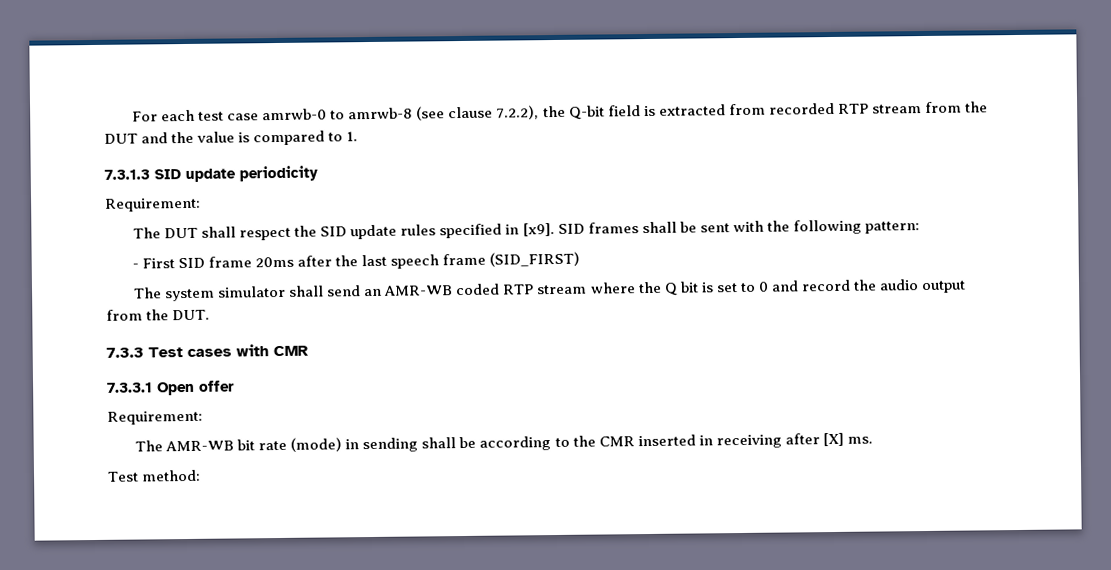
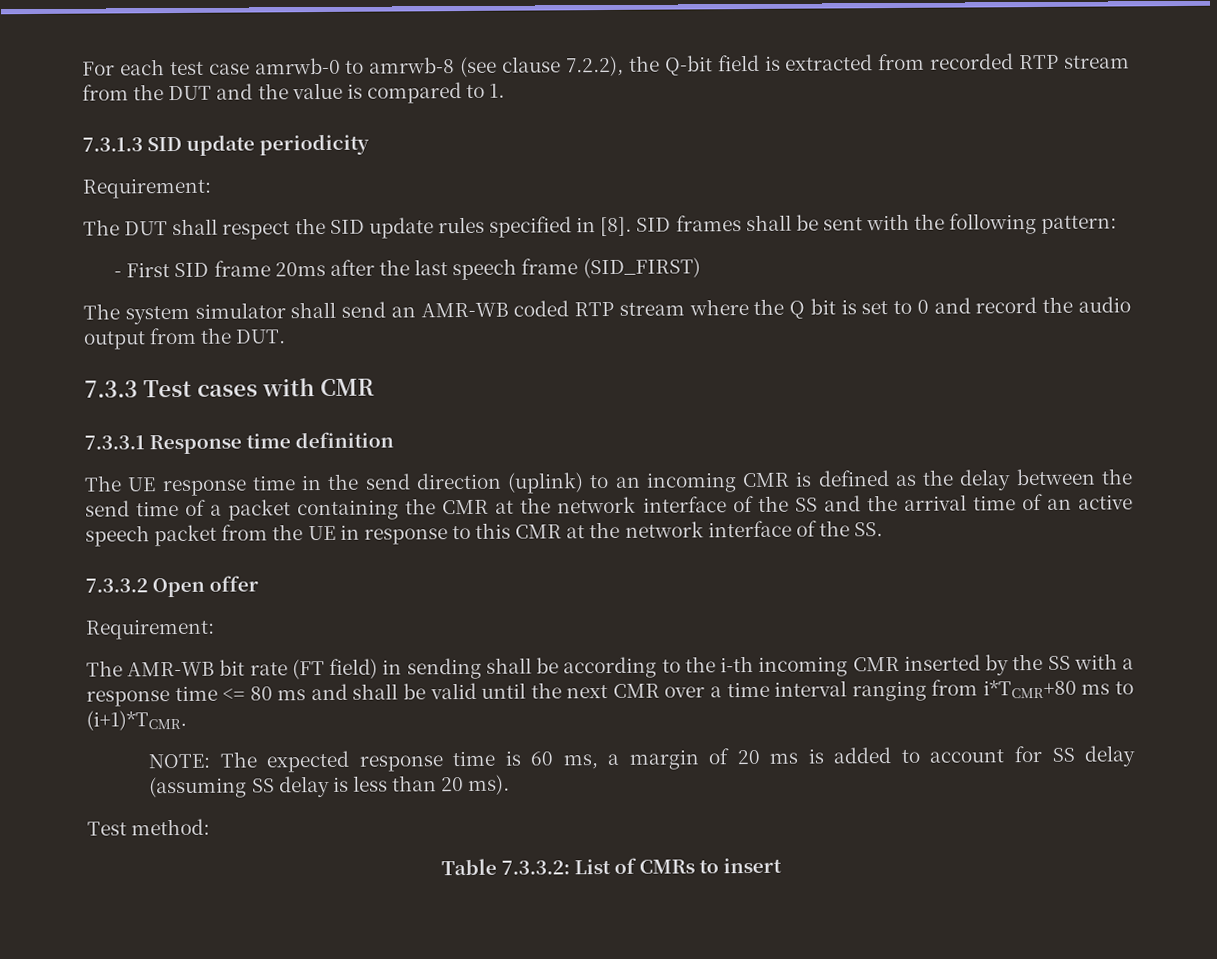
- The DUT shall respect the SID update rules specified in [x9].
+ The DUT shall respect the SID update rules specified in [8].
- 7.3.3.1 Open offer
+ 7.3.3.1 Response time definition
+ The UE response time in the send direction (uplink) to an incoming CMR is defined as the delay between the send time of a packet containing the CMR at the network interface of the SS and the arrival time of an active speech packet from the UE in response to this CMR at the network interface of the SS.
+ 7.3.3.2 Open offer
- The AMR-WB bit rate (mode) in sending shall be according to the CMR inserted in receiving after [X] ms.
+ The AMR-WB bit rate (FT field) in sending shall be according to the i-th incoming CMR inserted by the SS with a response time <= 80 ms and shall be valid until the next CMR over a time interval ranging from i*TCMR+80 ms to (i+1)*TCMR.
+ NOTE: The expected response time is 60 ms, a margin of 20 ms is added to account for SS delay (assuming SS delay is less than 20 ms).
  Test method:
+ Table 7.3.3.2: List of CMRs to insert

